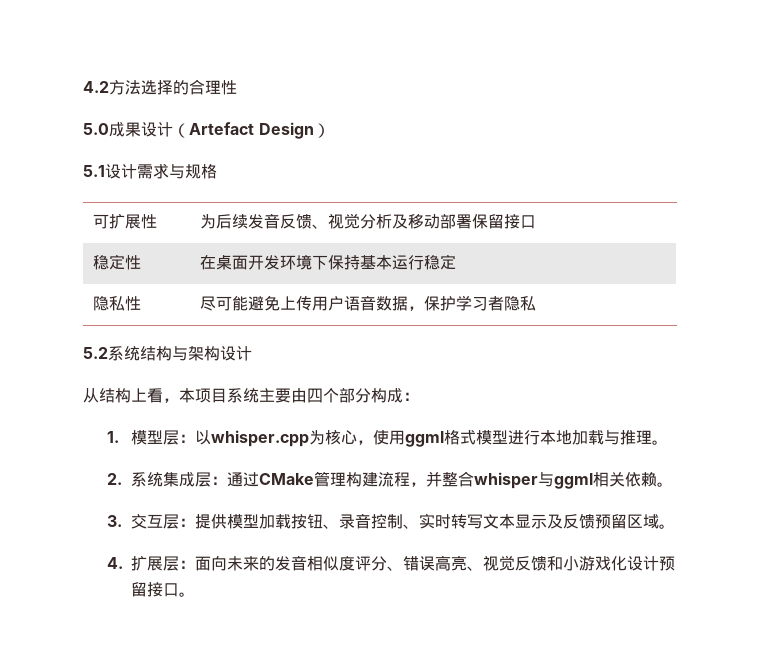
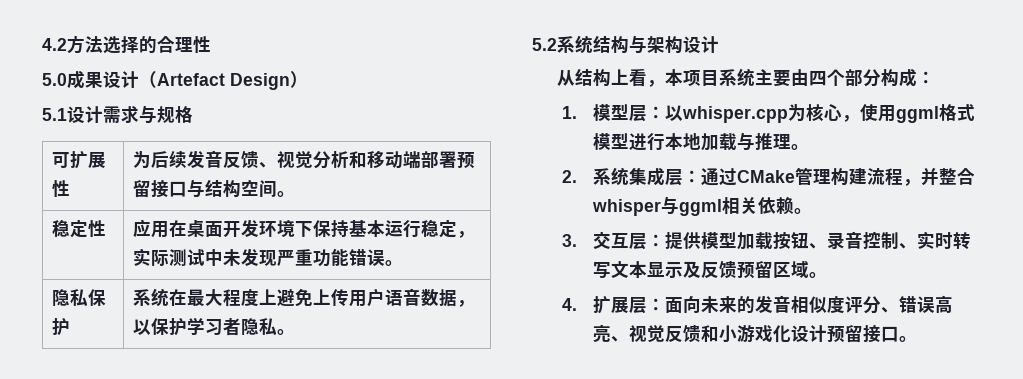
- 可扩展性 | 为后续发音反馈、视觉分析及移动部署保留接口
+ 可扩展性 | 为后续发音反馈、视觉分析和移动端部署预留接口与结构空间。
- 稳定性 | 在桌面开发环境下保持基本运行稳定
- 隐私性 | 尽可能避免上传用户语音数据，保护学习者隐私
+ 稳定性 | 应用在桌面开发环境下保持基本运行稳定，实际测试中未发现严重功能错误。
+ 隐私保护 | 系统在最大程度上避免上传用户语音数据，以保护学习者隐私。

